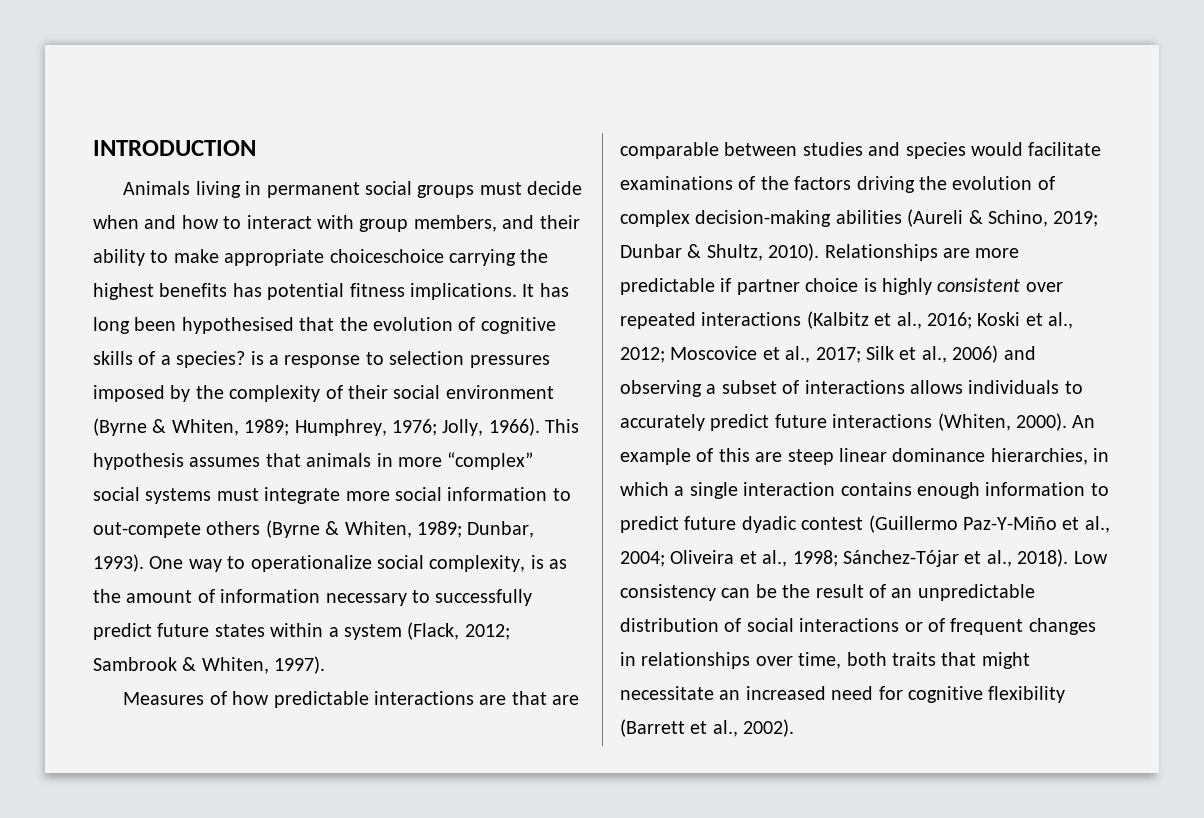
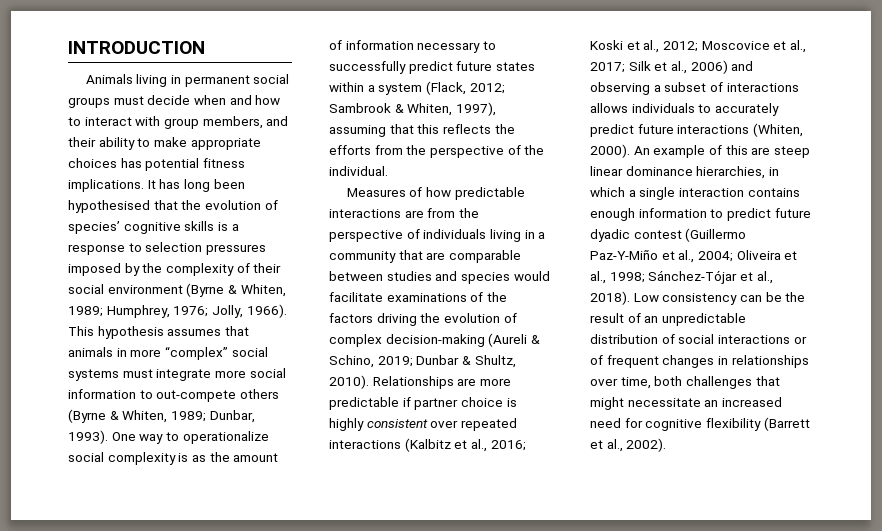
- Animals living in permanent social groups must decide when and how to interact with group members, and their ability to make appropriate choiceschoice carrying the highest benefits has potential fitness implications.
+ Animals living in permanent social groups must decide when and how to interact with group members, and their ability to make appropriate choices has potential fitness implications.
- It has long been hypothesised that the evolution of cognitive skills of a species? is a response to selection pressures imposed by the complexity of their social environment (Byrne & Whiten, 1989; Humphrey, 1976; Jolly, 1966).
+ It has long been hypothesised that the evolution of species’ cognitive skills is a response to selection pressures imposed by the complexity of their social environment (Byrne & Whiten, 1989; Humphrey, 1976; Jolly, 1966).
- One way to operationalize social complexity, is as the amount of information necessary to successfully predict future states within a system (Flack, 2012; Sambrook & Whiten, 1997).
+ One way to operationalize social complexity is as the amount of information necessary to successfully predict future states within a system (Flack, 2012; Sambrook & Whiten, 1997), assuming that this reflects the efforts from the perspective of the individual.
- Measures of how predictable interactions are that are comparable between studies and species would facilitate examinations of the factors driving the evolution of complex decision-making abilities (Aureli & Schino, 2019; Dunbar & Shultz, 2010).
+ Measures of how predictable interactions are from the perspective of individuals living in a community that are comparable between studies and species would facilitate examinations of the factors driving the evolution of complex decision-making (Aureli & Schino, 2019; Dunbar & Shultz, 2010).
- Low consistency can be the result of an unpredictable distribution of social interactions or of frequent changes in relationships over time, both traits that might necessitate an increased need for cognitive flexibility (Barrett et al., 2002).
+ Low consistency can be the result of an unpredictable distribution of social interactions or of frequent changes in relationships over time, both challenges that might necessitate an increased need for cognitive flexibility (Barrett et al., 2002).

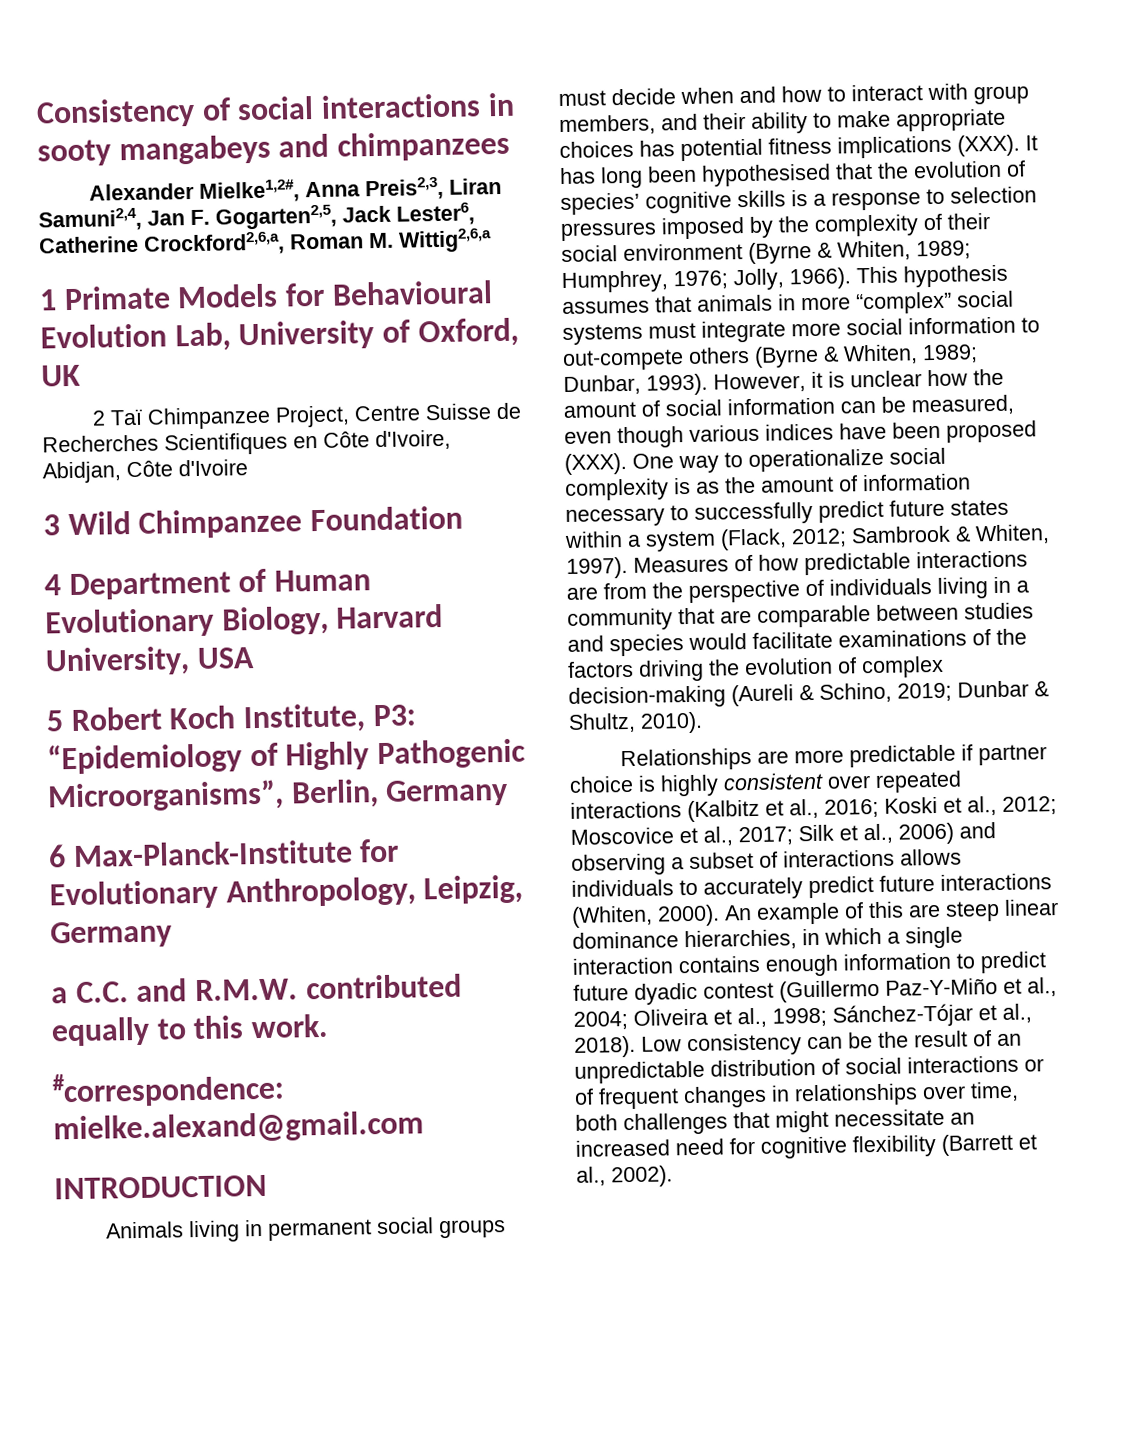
+ Consistency of social interactions in sooty mangabeys and chimpanzees
+ Alexander Mielke1,2#, Anna Preis2,3, Liran Samuni2,4, Jan F. Gogarten2,5, Jack Lester6, Catherine Crockford2,6,a, Roman M. Wittig2,6,a
+ 1 Primate Models for Behavioural Evolution Lab, University of Oxford, UK
+ 2 Taï Chimpanzee Project, Centre Suisse de Recherches Scientifiques en Côte d'Ivoire, Abidjan, Côte d'Ivoire
+ 3 Wild Chimpanzee Foundation
+ 4 Department of Human Evolutionary Biology, Harvard University, USA
+ 5 Robert Koch Institute, P3: “Epidemiology of Highly Pathogenic Microorganisms”, Berlin, Germany
+ 6 Max-Planck-Institute for Evolutionary Anthropology, Leipzig, Germany
+ a C.C. and R.M.W. contributed equally to this work.
+ #correspondence: mielke.alexand@gmail.com
- Animals living in permanent social groups must decide when and how to interact with group members, and their ability to make appropriate choices has potential fitness implications.
+ Animals living in permanent social groups must decide when and how to interact with group members, and their ability to make appropriate choices has potential fitness implications (XXX).
+ However, it is unclear how the amount of social information can be measured, even though various indices have been proposed (XXX).
- Sambrook & Whiten, 1997), assuming that this reflects the efforts from the perspective of the individual.
- Measures of how predictable interactions are from the perspective of individuals living in a community that are comparable between studies and species would facilitate examinations of the factors driving the evolution of complex decision-making (Aureli & Schino, 2019;
+ Sambrook & Whiten, 1997). Measures of how predictable interactions are from the perspective of individuals living in a community that are comparable between studies and species would facilitate examinations of the factors driving the evolution of complex decision-making (Aureli & Schino, 2019;
- Dunbar & Shultz, 2010). Relationships are more predictable if partner choice is highly consistent over repeated interactions (Kalbitz et al., 2016;
+ Dunbar & Shultz, 2010).
+ Relationships are more predictable if partner choice is highly consistent over repeated interactions (Kalbitz et al., 2016;

